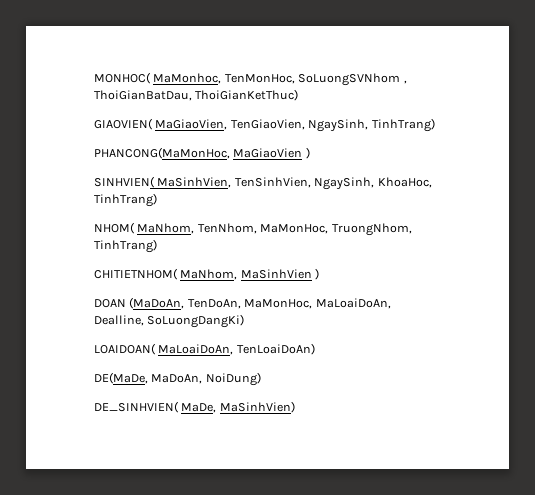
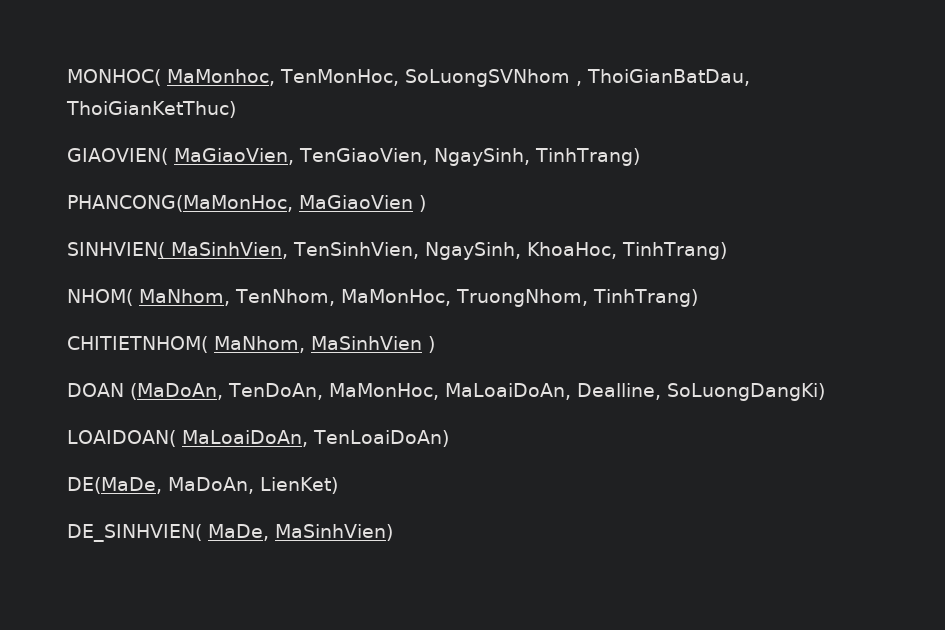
- DE(MaDe, MaDoAn, NoiDung)
+ DE(MaDe, MaDoAn, LienKet)

